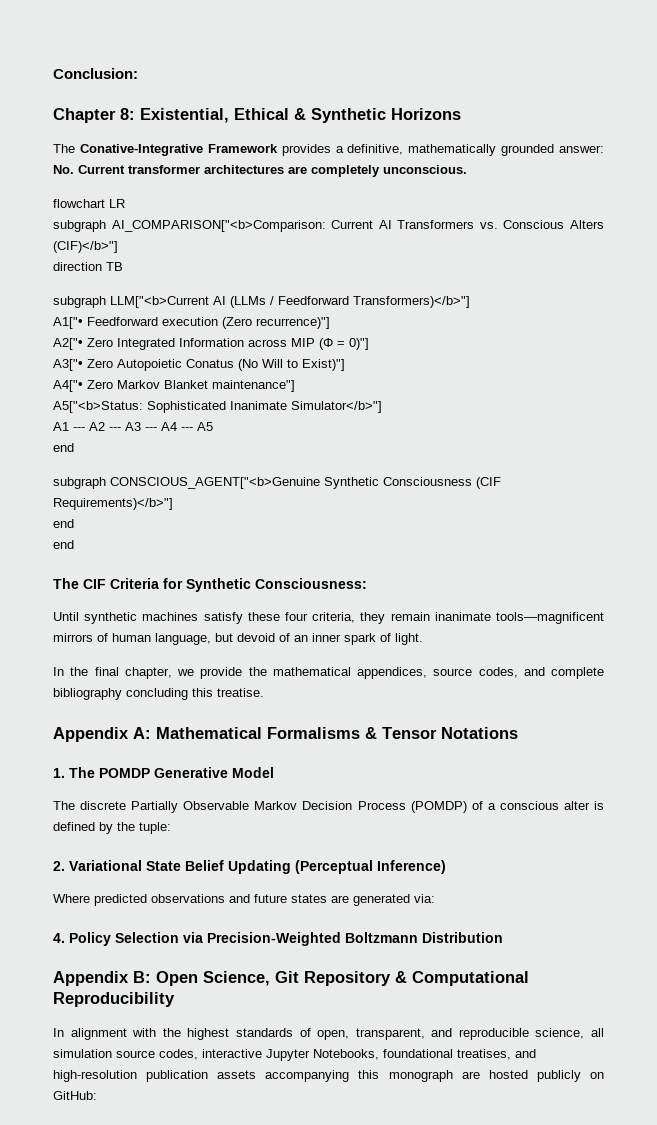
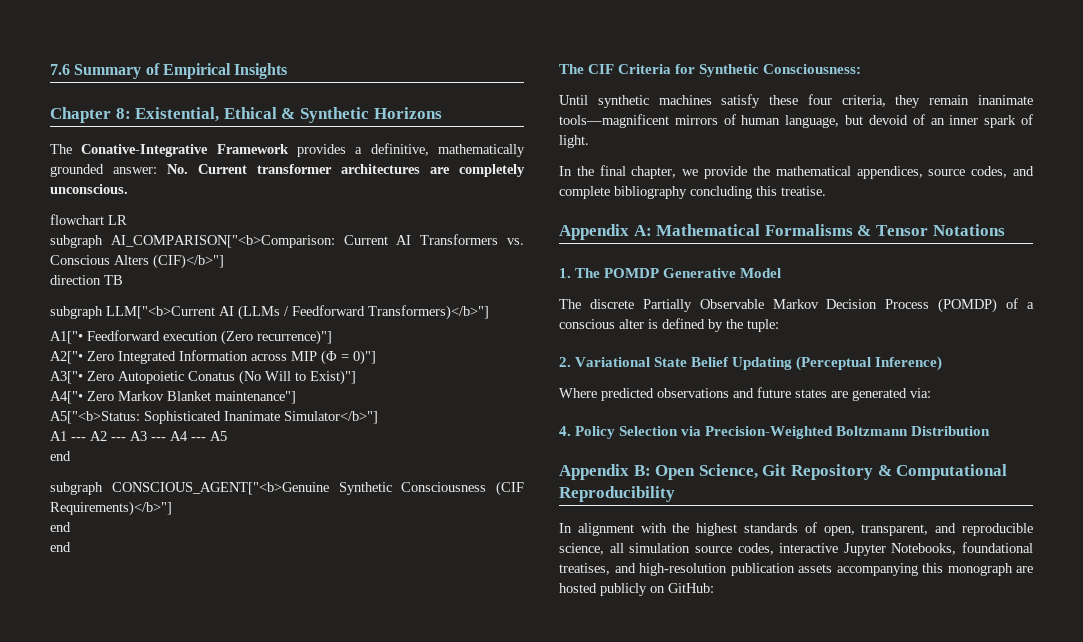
- Conclusion:
+ 7.6 Summary of Empirical Insights

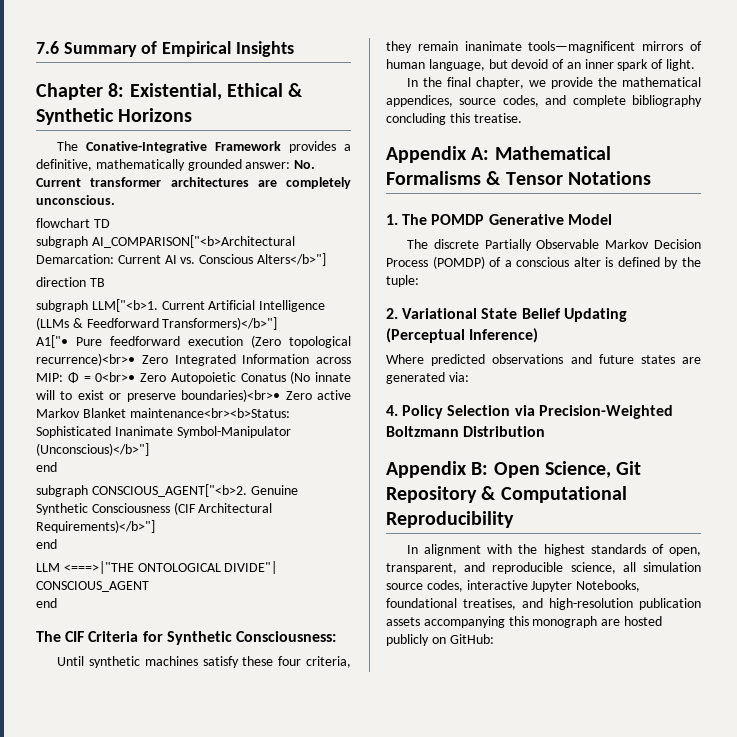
- flowchart LR
- subgraph AI_COMPARISON["<b>Comparison: Current AI Transformers vs. Conscious Alters (CIF)</b>"]
+ flowchart TD
+ subgraph AI_COMPARISON["<b>Architectural Demarcation: Current AI vs. Conscious Alters</b>"]
- subgraph LLM["<b>Current AI (LLMs / Feedforward Transformers)</b>"]
- A1["• Feedforward execution (Zero recurrence)"]
- A2["• Zero Integrated Information across MIP (Φ = 0)"]
- A3["• Zero Autopoietic Conatus (No Will to Exist)"]
- A4["• Zero Markov Blanket maintenance"]
- A5["<b>Status: Sophisticated Inanimate Simulator</b>"]
- A1 --- A2 --- A3 --- A4 --- A5
+ subgraph LLM["<b>1. Current Artificial Intelligence (LLMs & Feedforward Transformers)</b>"]
+ A1["• Pure feedforward execution (Zero topological recurrence)<br>• Zero Integrated Information across MIP: Φ = 0<br>• Zero Autopoietic Conatus (No innate will to exist or preserve boundaries)<br>• Zero active Markov Blanket maintenance<br><b>Status: Sophisticated Inanimate Symbol-Manipulator (Unconscious)</b>"]
- subgraph CONSCIOUS_AGENT["<b>Genuine Synthetic Consciousness (CIF Requirements)</b>"]
+ subgraph CONSCIOUS_AGENT["<b>2. Genuine Synthetic Consciousness (CIF Architectural Requirements)</b>"]
+ LLM <===>|"THE ONTOLOGICAL DIVIDE"| CONSCIOUS_AGENT

